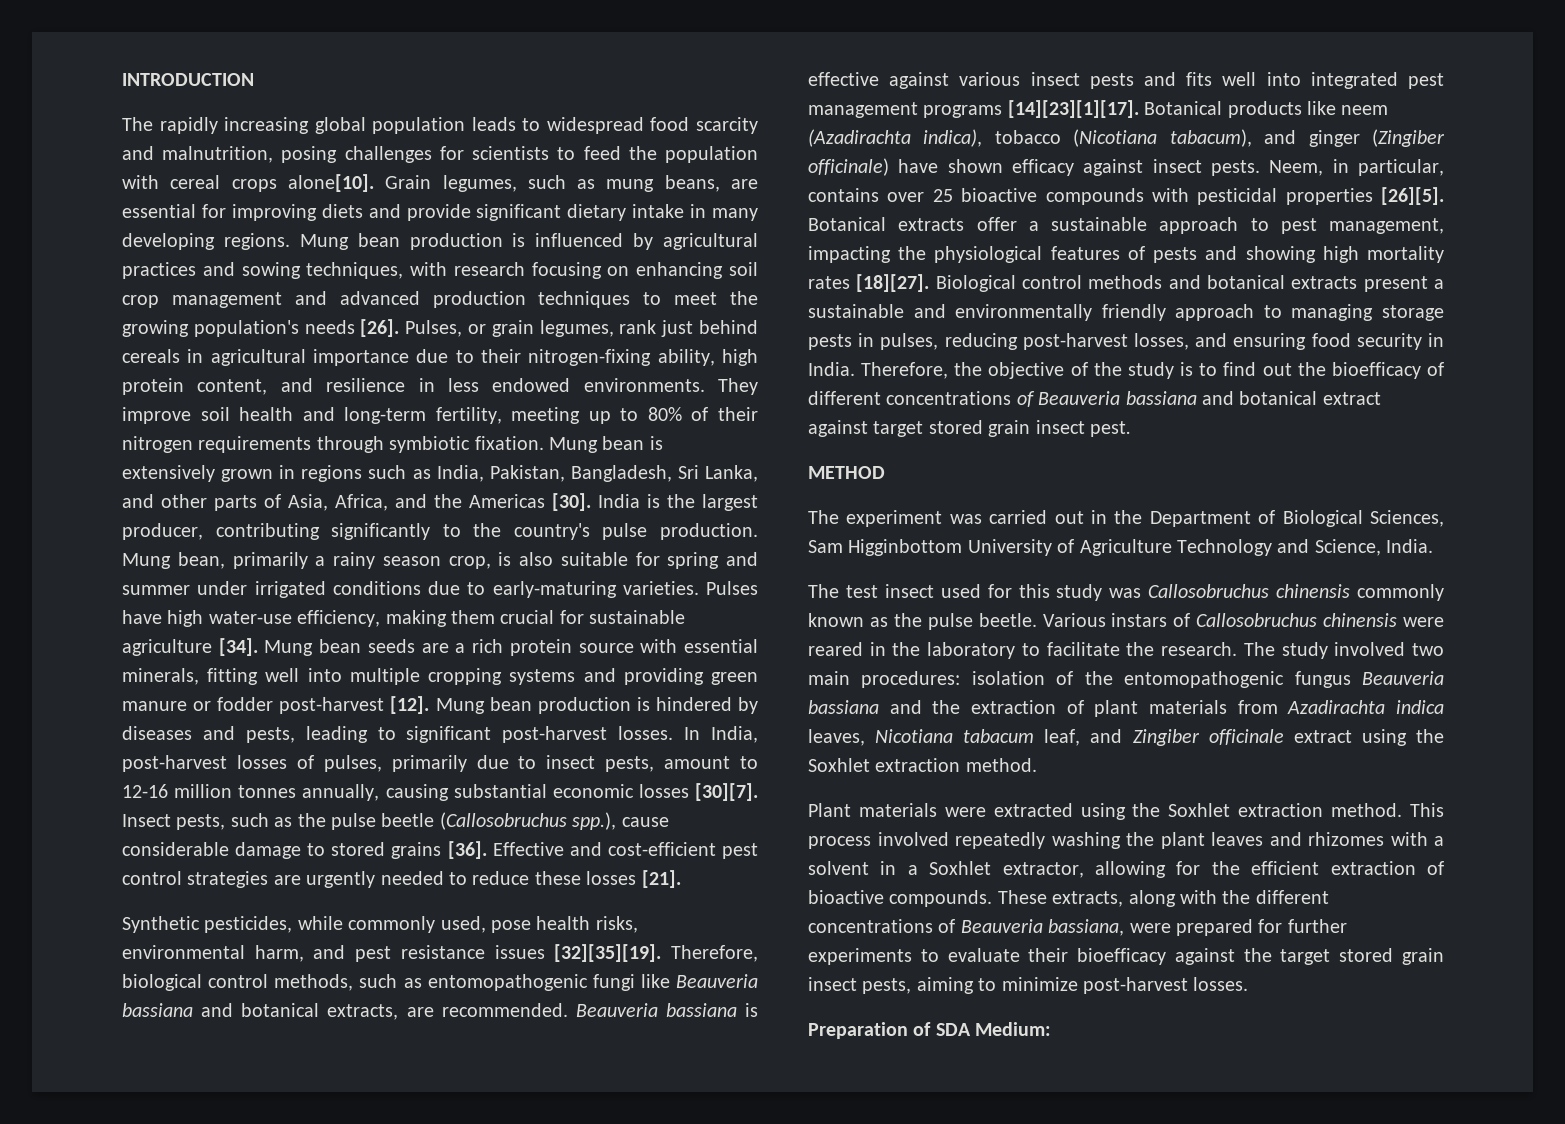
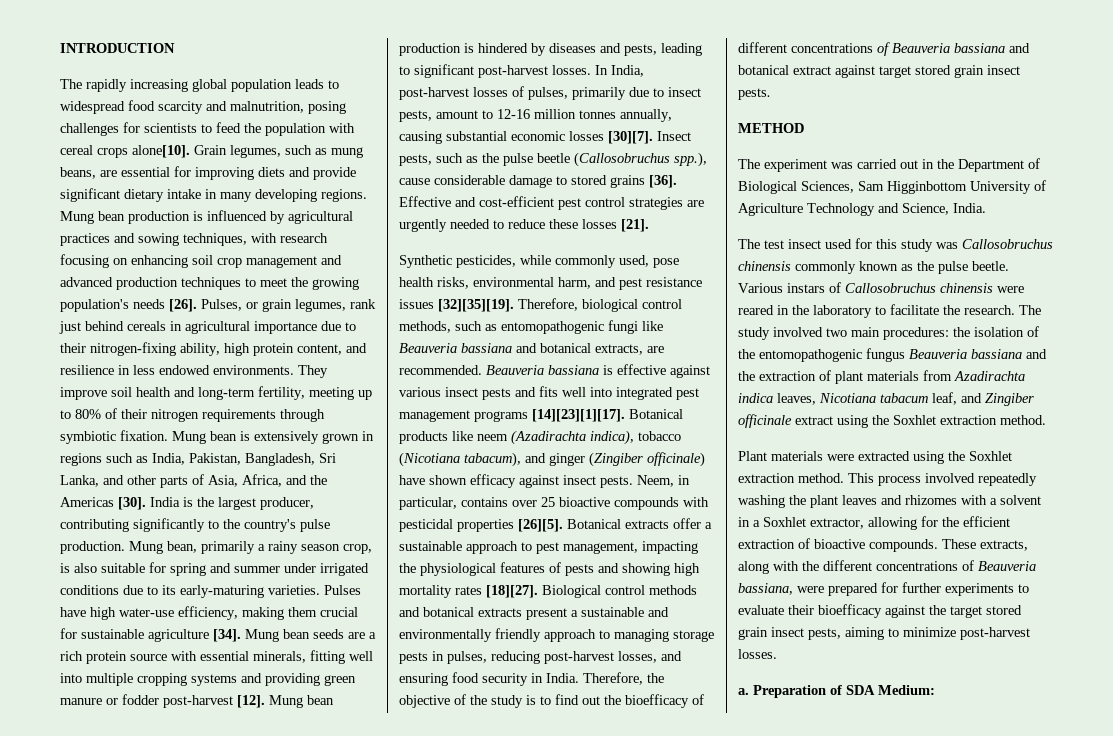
- Mung bean, primarily a rainy season crop, is also suitable for spring and summer under irrigated conditions due to early-maturing varieties.
+ Mung bean, primarily a rainy season crop, is also suitable for spring and summer under irrigated conditions due to its early-maturing varieties.
- Therefore, the objective of the study is to find out the bioefficacy of different concentrations of Beauveria bassiana and botanical extract against target stored grain insect pest.
+ Therefore, the objective of the study is to find out the bioefficacy of different concentrations of Beauveria bassiana and botanical extract against target stored grain insect pests.
- The study involved two main procedures: isolation of the entomopathogenic fungus Beauveria bassiana and the extraction of plant materials from Azadirachta indica leaves, Nicotiana tabacum leaf, and Zingiber officinale extract using the Soxhlet extraction method.
+ The study involved two main procedures: the isolation of the entomopathogenic fungus Beauveria bassiana and the extraction of plant materials from Azadirachta indica leaves, Nicotiana tabacum leaf, and Zingiber officinale extract using the Soxhlet extraction method.
+ a.

